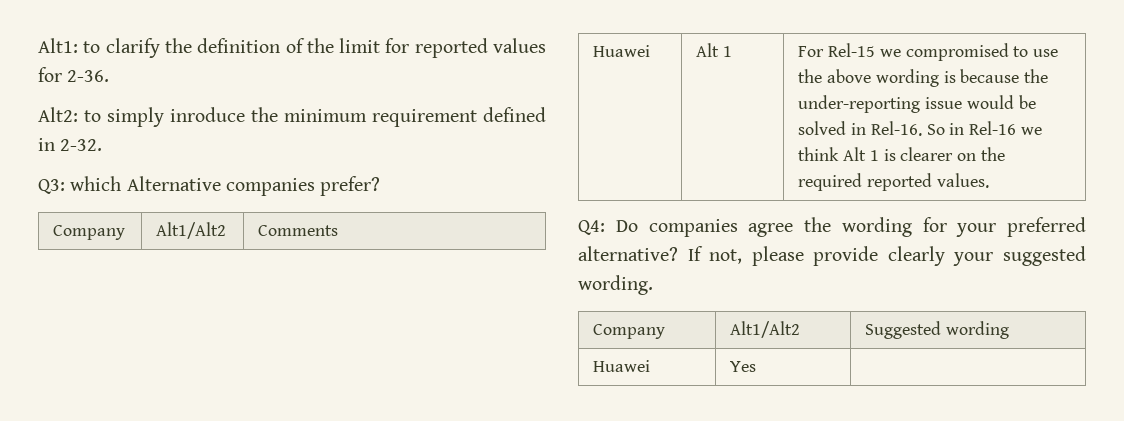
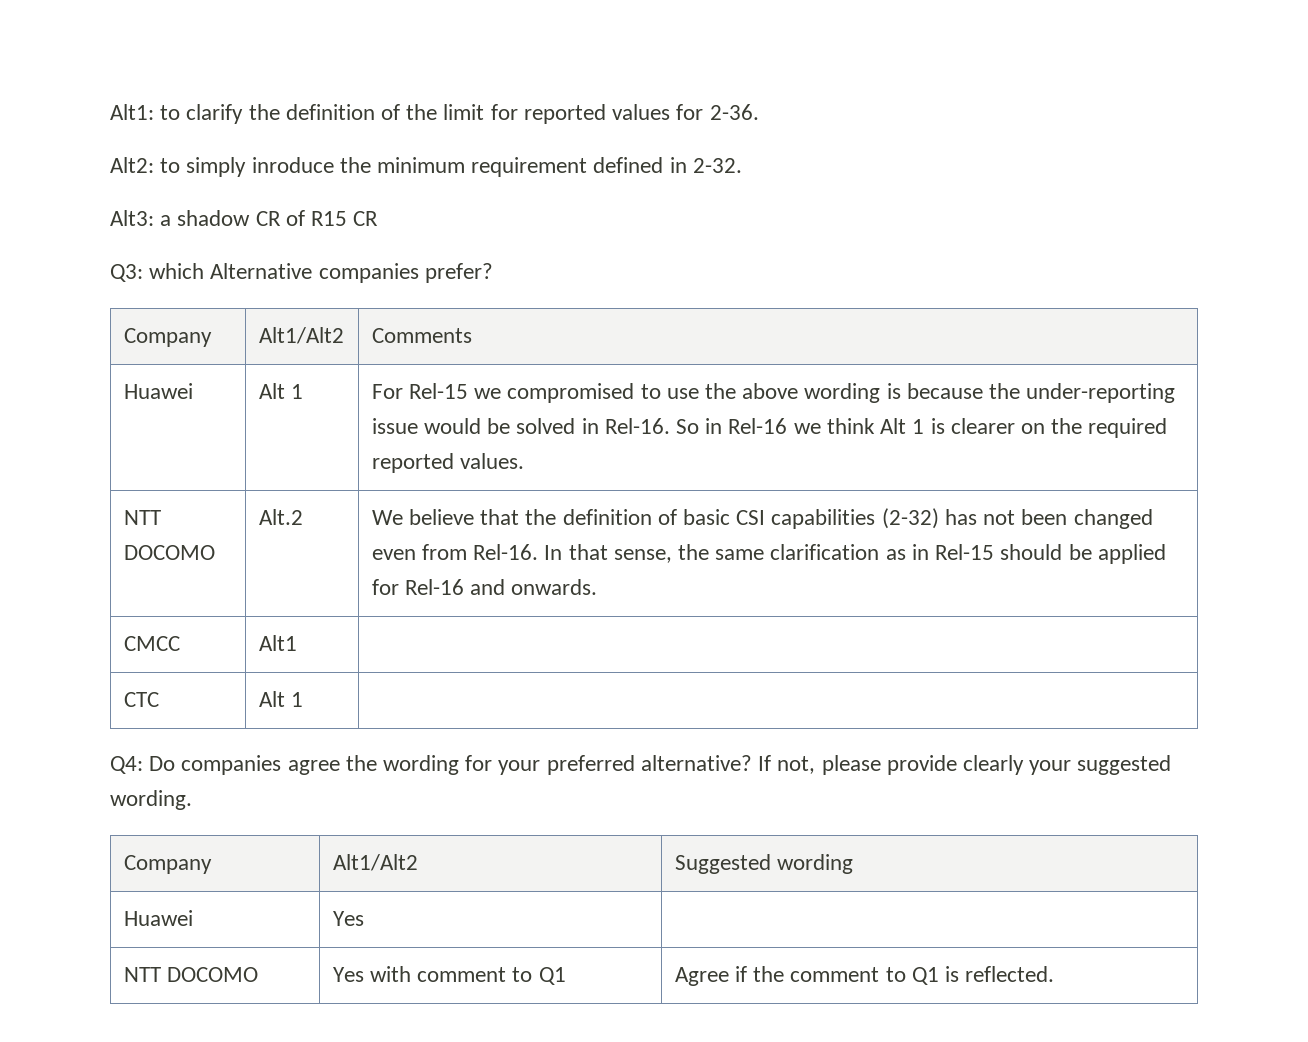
+ Alt3: a shadow CR of R15 CR
+ NTT DOCOMO | Alt.2 | We believe that the definition of basic CSI capabilities (2-32) has not been changed even from Rel-16. In that sense, the same clarification as in Rel-15 should be applied for Rel-16 and onwards.
+ CMCC | Alt1 |
+ CTC | Alt 1 |
+ NTT DOCOMO | Yes with comment to Q1 | Agree if the comment to Q1 is reflected.

